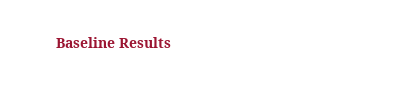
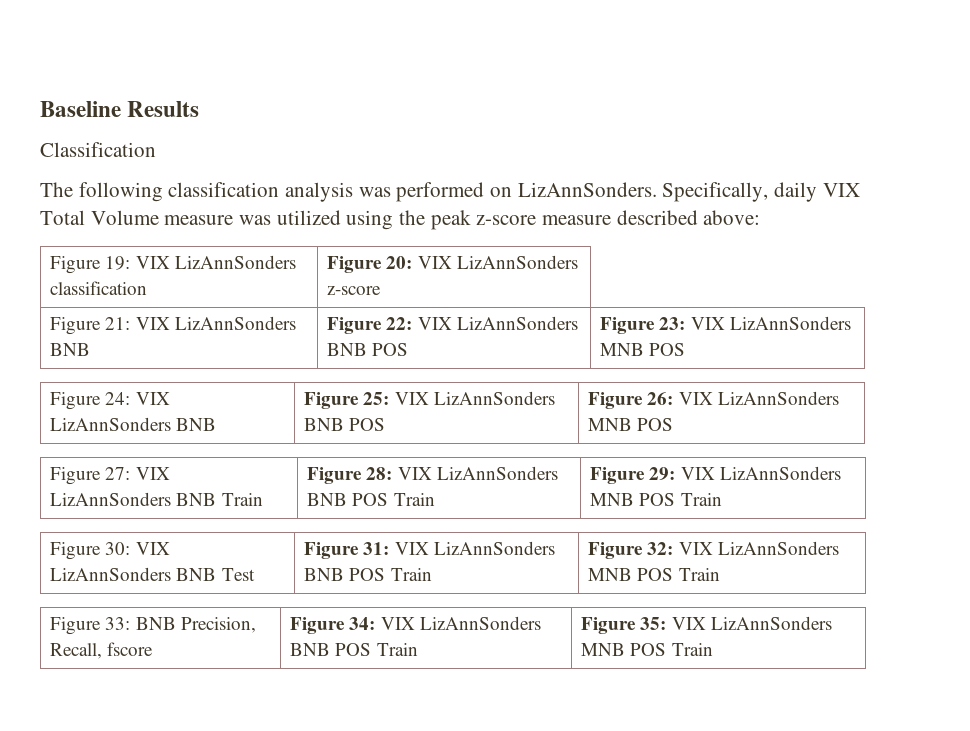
+ Classification
+ The following classification analysis was performed on LizAnnSonders. Specifically, daily VIX Total Volume measure was utilized using the peak z-score measure described above:
+ Figure 19: VIX LizAnnSonders classification | Figure 20: VIX LizAnnSonders z-score
+ Figure 21: VIX LizAnnSonders BNB | Figure 22: VIX LizAnnSonders BNB POS | Figure 23: VIX LizAnnSonders MNB POS
+ Figure 24: VIX LizAnnSonders BNB | Figure 25: VIX LizAnnSonders BNB POS | Figure 26: VIX LizAnnSonders MNB POS
+ Figure 27: VIX LizAnnSonders BNB Train | Figure 28: VIX LizAnnSonders BNB POS Train | Figure 29: VIX LizAnnSonders MNB POS Train
+ Figure 30: VIX LizAnnSonders BNB Test | Figure 31: VIX LizAnnSonders BNB POS Train | Figure 32: VIX LizAnnSonders MNB POS Train
+ Figure 33: BNB Precision, Recall, fscore | Figure 34: VIX LizAnnSonders BNB POS Train | Figure 35: VIX LizAnnSonders MNB POS Train

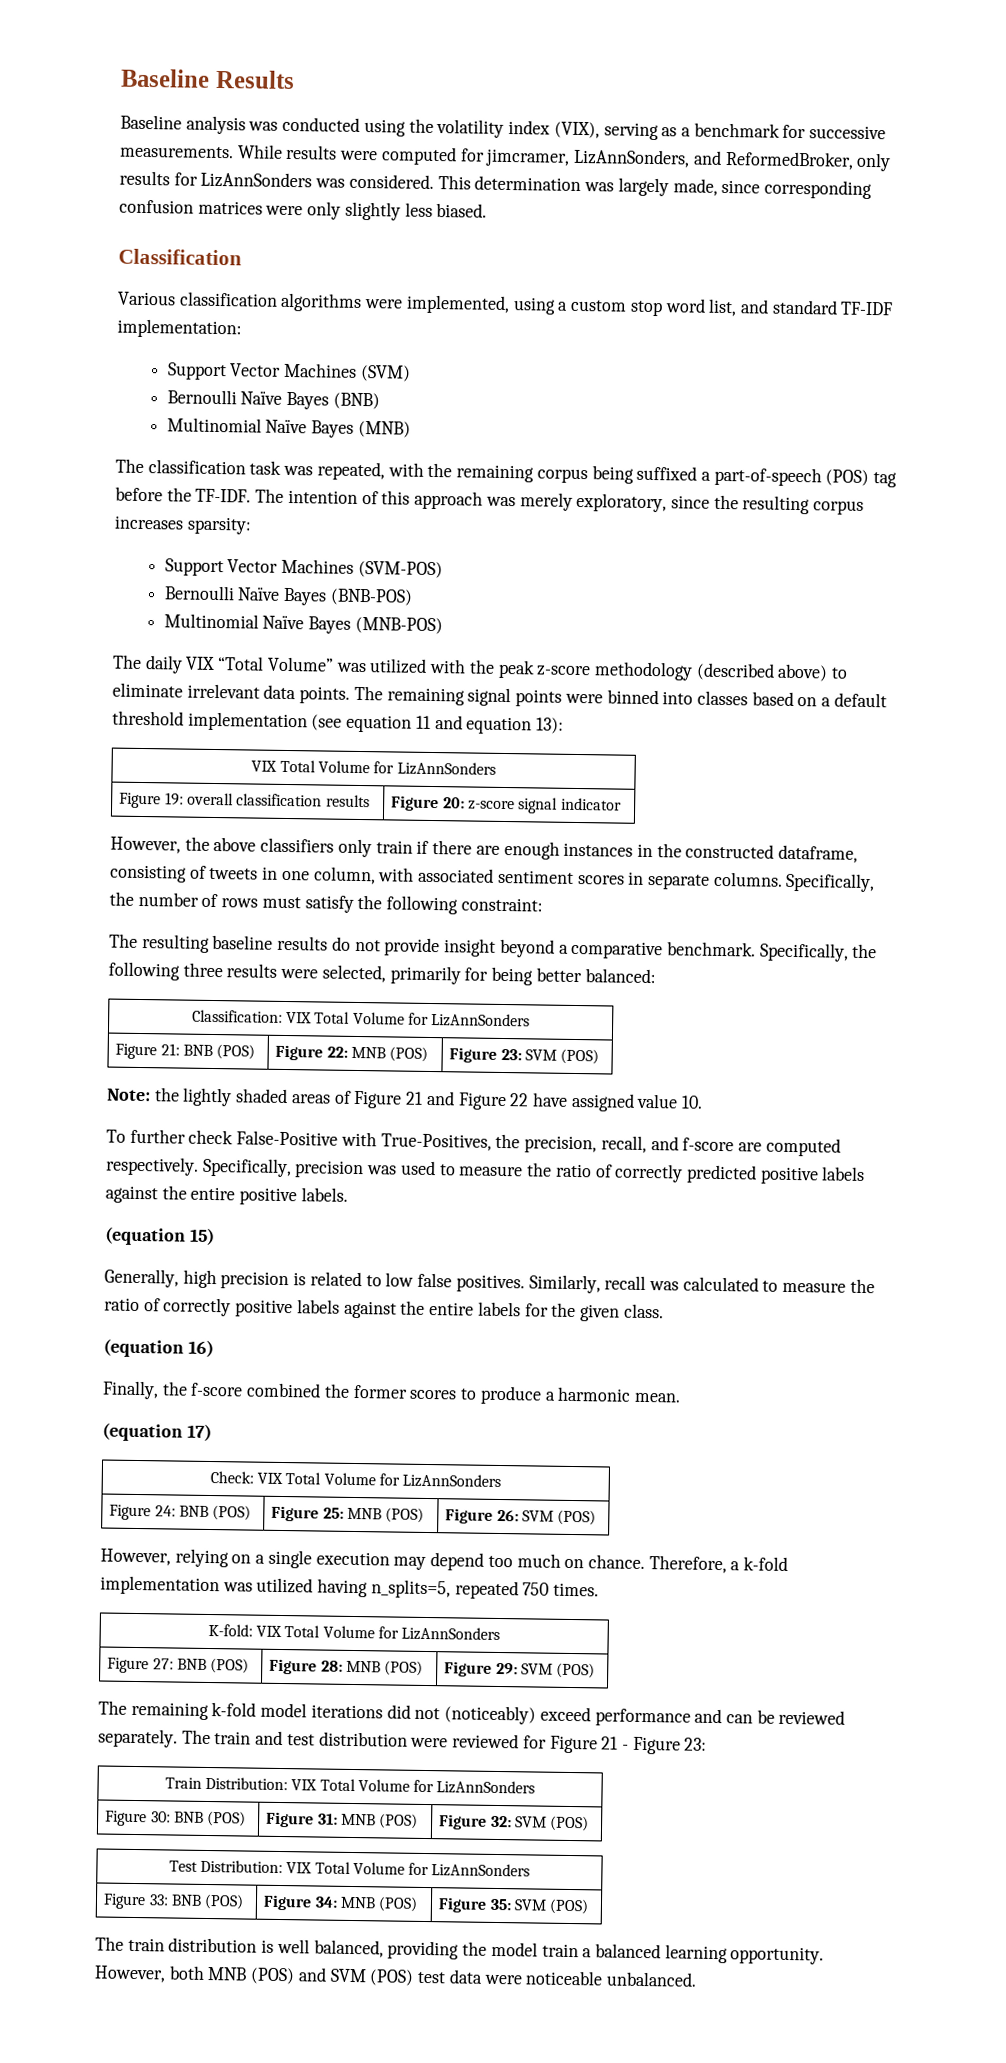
+ Baseline analysis was conducted using the volatility index (VIX), serving as a benchmark for successive measurements. While results were computed for jimcramer, LizAnnSonders, and ReformedBroker, only results for LizAnnSonders was considered. This determination was largely made, since corresponding confusion matrices were only slightly less biased.
  Classification
- The following classification analysis was performed on LizAnnSonders. Specifically, daily VIX Total Volume measure was utilized using the peak z-score measure described above:
+ Various classification algorithms were implemented, using a custom stop word list, and standard TF-IDF implementation:
+ Support Vector Machines (SVM)
+ Bernoulli Naïve Bayes (BNB)
+ Multinomial Naïve Bayes (MNB)
+ The classification task was repeated, with the remaining corpus being suffixed a part-of-speech (POS) tag before the TF-IDF. The intention of this approach was merely exploratory, since the resulting corpus increases sparsity:
+ Support Vector Machines (SVM-POS)
+ Bernoulli Naïve Bayes (BNB-POS)
+ Multinomial Naïve Bayes (MNB-POS)
+ The daily VIX “Total Volume” was utilized with the peak z-score methodology (described above) to eliminate irrelevant data points. The remaining signal points were binned into classes based on a default threshold implementation (see equation 11 and equation 13):
+ VIX Total Volume for LizAnnSonders
- Figure 19: VIX LizAnnSonders classification | Figure 20: VIX LizAnnSonders z-score
+ Figure 19: overall classification results | Figure 20: z-score signal indicator
+ However, the above classifiers only train if there are enough instances in the constructed dataframe, consisting of tweets in one column, with associated sentiment scores in separate columns. Specifically, the number of rows must satisfy the following constraint:
+ The resulting baseline results do not provide insight beyond a comparative benchmark. Specifically, the following three results were selected, primarily for being better balanced:
+ Classification: VIX Total Volume for LizAnnSonders
- Figure 21: VIX LizAnnSonders BNB | Figure 22: VIX LizAnnSonders BNB POS | Figure 23: VIX LizAnnSonders MNB POS
+ Figure 21: BNB (POS) | Figure 22: MNB (POS) | Figure 23: SVM (POS)
+ Note: the lightly shaded areas of Figure 21 and Figure 22 have assigned value 10.
+ To further check False-Positive with True-Positives, the precision, recall, and f-score are computed respectively. Specifically, precision was used to measure the ratio of correctly predicted positive labels against the entire positive labels.
+ (equation 15)
+ Generally, high precision is related to low false positives. Similarly, recall was calculated to measure the ratio of correctly positive labels against the entire labels for the given class.
+ (equation 16)
+ Finally, the f-score combined the former scores to produce a harmonic mean.
+ (equation 17)
+ Check: VIX Total Volume for LizAnnSonders
- Figure 24: VIX LizAnnSonders BNB | Figure 25: VIX LizAnnSonders BNB POS | Figure 26: VIX LizAnnSonders MNB POS
+ Figure 24: BNB (POS) | Figure 25: MNB (POS) | Figure 26: SVM (POS)
+ However, relying on a single execution may depend too much on chance. Therefore, a k-fold implementation was utilized having n_splits=5, repeated 750 times.
+ K-fold: VIX Total Volume for LizAnnSonders
- Figure 27: VIX LizAnnSonders BNB Train | Figure 28: VIX LizAnnSonders BNB POS Train | Figure 29: VIX LizAnnSonders MNB POS Train
- Figure 30: VIX LizAnnSonders BNB Test | Figure 31: VIX LizAnnSonders BNB POS Train | Figure 32: VIX LizAnnSonders MNB POS Train
+ Figure 27: BNB (POS) | Figure 28: MNB (POS) | Figure 29: SVM (POS)
+ The remaining k-fold model iterations did not (noticeably) exceed performance and can be reviewed separately. The train and test distribution were reviewed for Figure 21 - Figure 23:
+ Train Distribution: VIX Total Volume for LizAnnSonders
+ Figure 30: BNB (POS) | Figure 31: MNB (POS) | Figure 32: SVM (POS)
+ Test Distribution: VIX Total Volume for LizAnnSonders
- Figure 33: BNB Precision, Recall, fscore | Figure 34: VIX LizAnnSonders BNB POS Train | Figure 35: VIX LizAnnSonders MNB POS Train
+ Figure 33: BNB (POS) | Figure 34: MNB (POS) | Figure 35: SVM (POS)
+ The train distribution is well balanced, providing the model train a balanced learning opportunity. However, both MNB (POS) and SVM (POS) test data were noticeable unbalanced.

